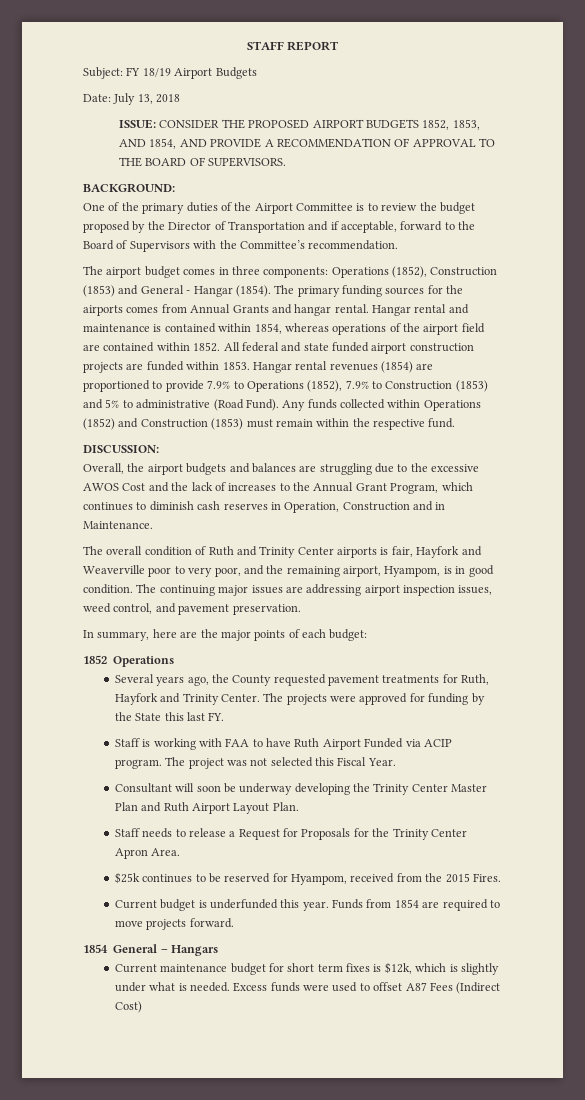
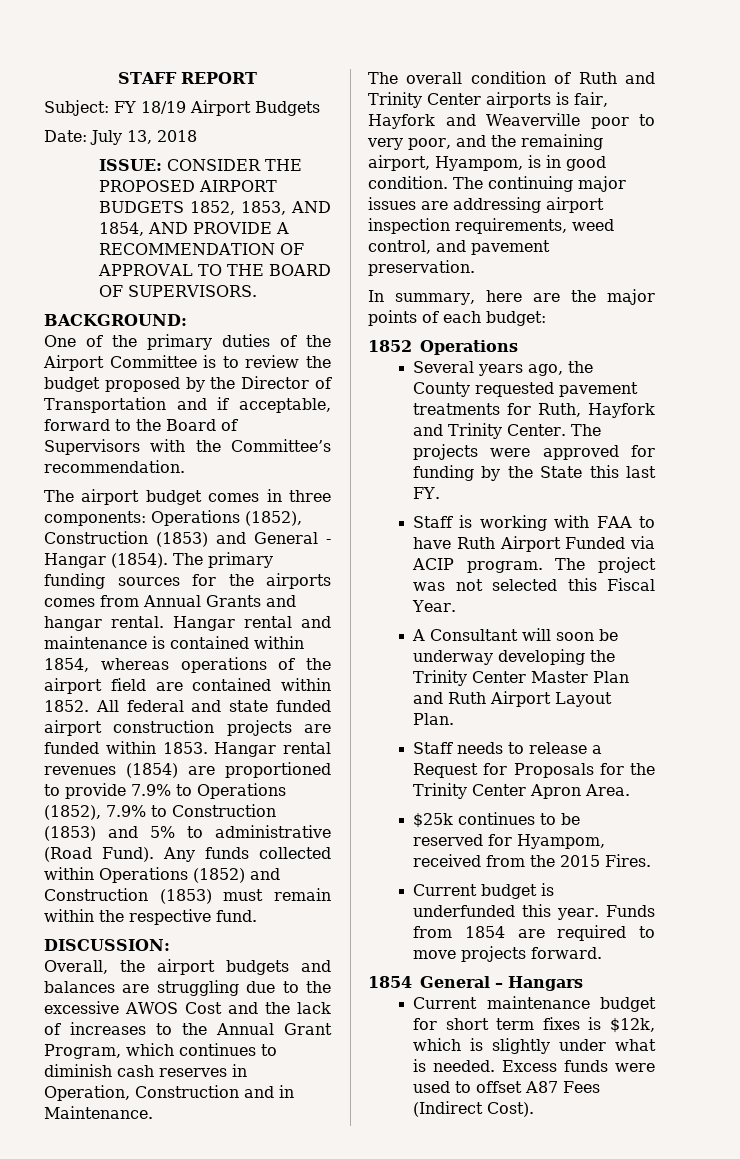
- The continuing major issues are addressing airport inspection issues, weed control, and pavement preservation.
+ The continuing major issues are addressing airport inspection requirements, weed control, and pavement preservation.
- Consultant will soon be underway developing the Trinity Center Master Plan and Ruth Airport Layout Plan.
+ A Consultant will soon be underway developing the Trinity Center Master Plan and Ruth Airport Layout Plan.
- Excess funds were used to offset A87 Fees (Indirect Cost)
+ Excess funds were used to offset A87 Fees (Indirect Cost).

